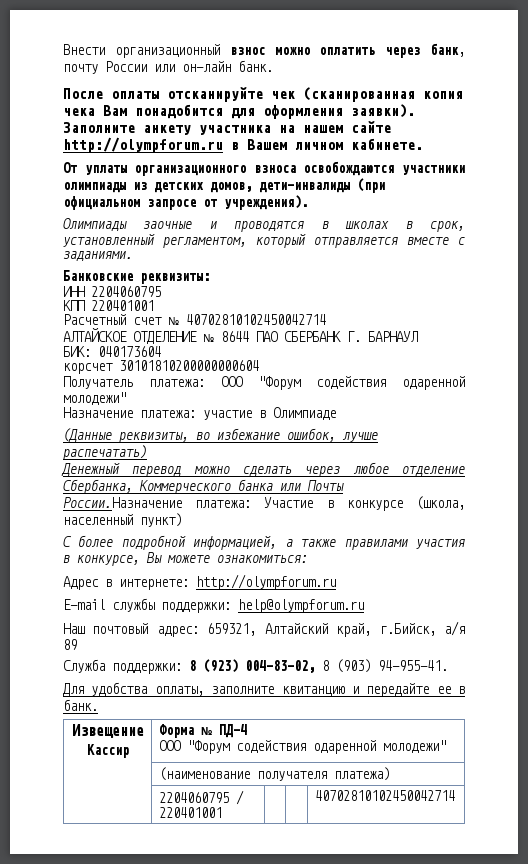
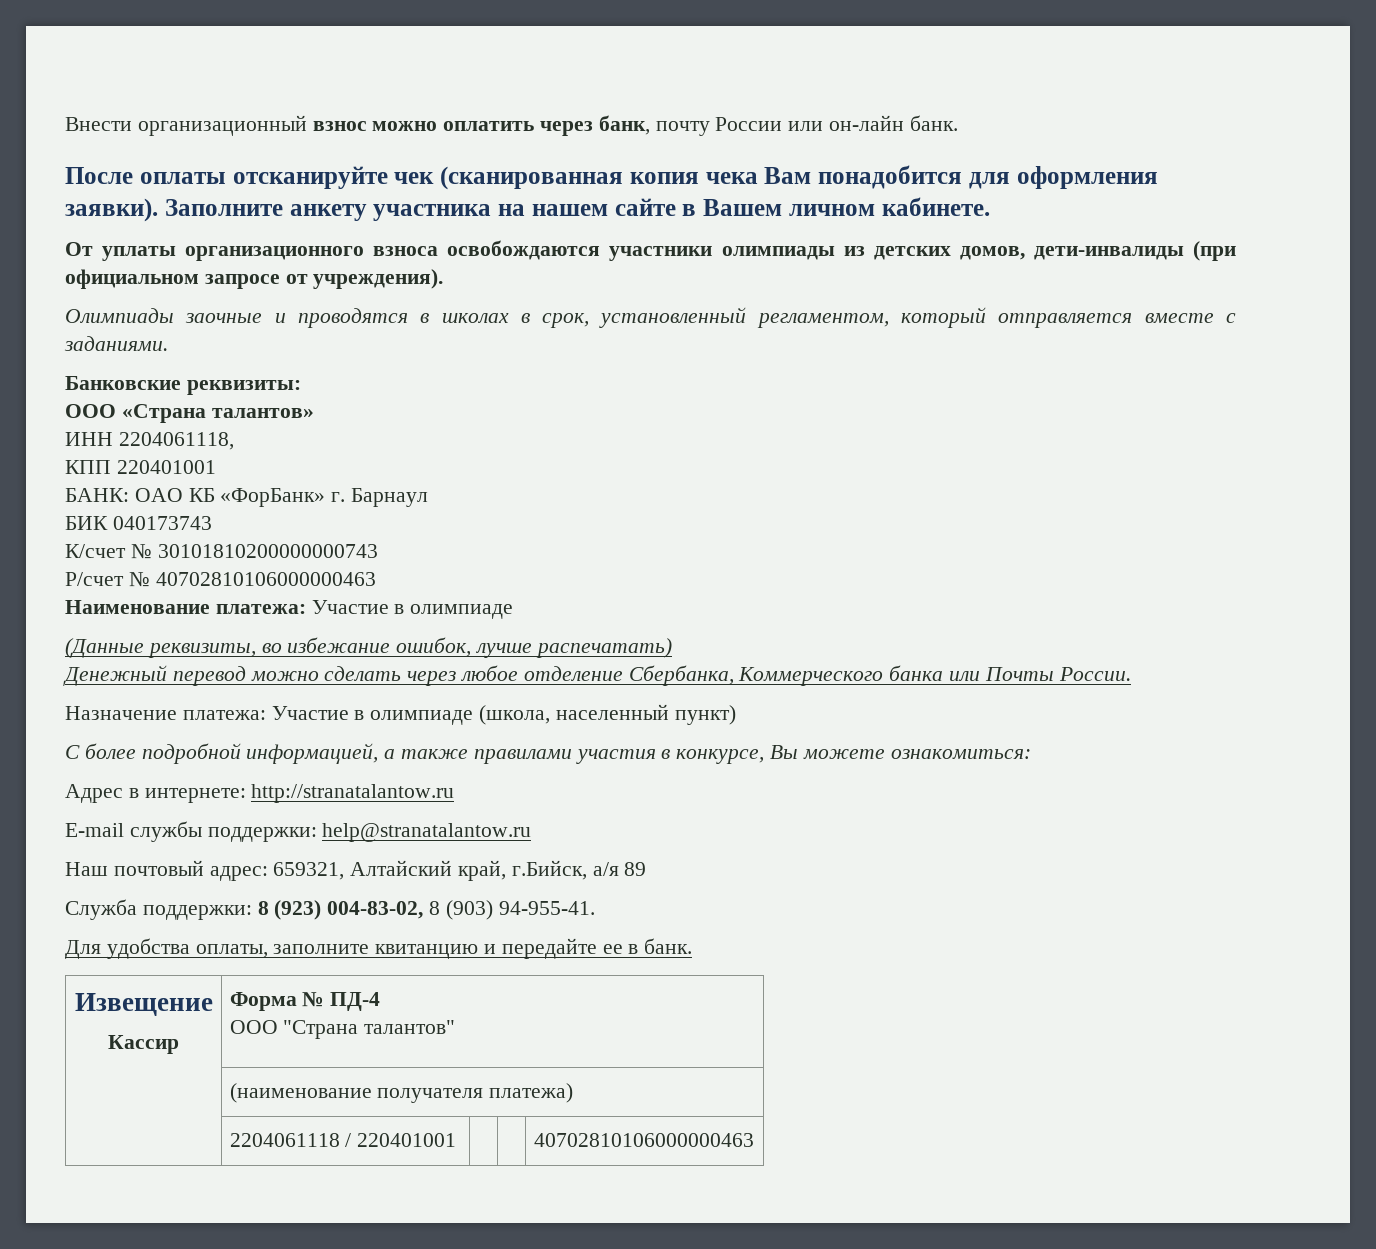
- Заполните анкету участника на нашем сайте http://olympforum.ru в Вашем личном кабинете.
+ Заполните анкету участника на нашем сайте в Вашем личном кабинете.
+ ООО «Страна талантов»
- ИНН 2204060795
+ ИНН 2204061118,
- Расчетный счет № 40702810102450042714
- АЛТАЙСКОЕ ОТДЕЛЕНИЕ № 8644 ПАО СБЕРБАНК Г. БАРНАУЛ
- БИК: 040173604
- корсчет 30101810200000000604
- Получатель платежа: ООО "Форум содействия одаренной молодежи"
- Назначение платежа: участие в Олимпиаде
+ БАНК: ОАО КБ «ФорБанк» г. Барнаул
+ БИК 040173743
+ К/счет № 30101810200000000743
+ Р/счет № 40702810106000000463
+ Наименование платежа: Участие в олимпиаде
- Денежный перевод можно сделать через любое отделение Сбербанка, Коммерческого банка или Почты России.Назначение платежа: Участие в конкурсе (школа, населенный пункт)
+ Денежный перевод можно сделать через любое отделение Сбербанка, Коммерческого банка или Почты России.
+ Назначение платежа: Участие в олимпиаде (школа, населенный пункт)
- Адрес в интернете: http://olympforum.ru
+ Адрес в интернете: http://stranatalantow.ru
- E-mail службы поддержки: help@olympforum.ru
+ E-mail службы поддержки: help@stranatalantow.ru
  Извещение
  Кассир | Форма № ПД-4
- ООО "Форум содействия одаренной молодежи"
+ ООО "Страна талантов"
- | 2204060795 / 220401001 | | | 40702810102450042714
+ | 2204061118 / 220401001 | | | 40702810106000000463

